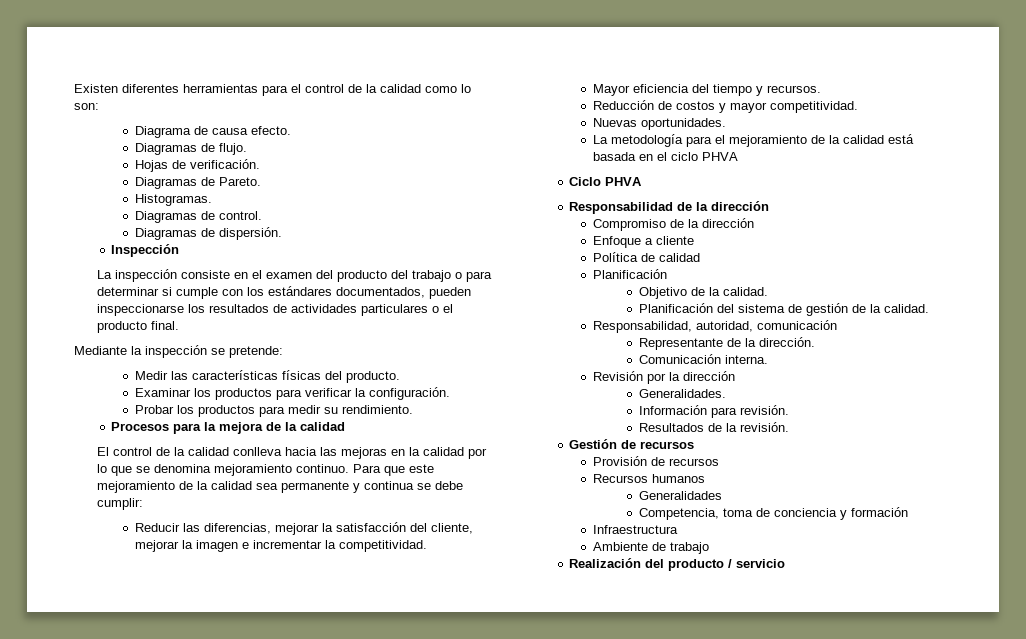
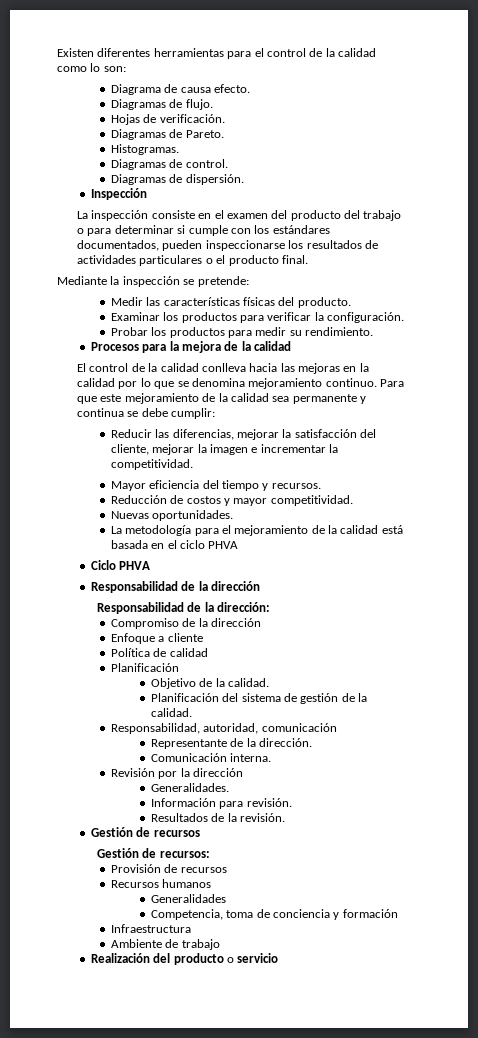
+ Responsabilidad de la dirección:
+ Gestión de recursos:
- Realización del producto / servicio
+ Realización del producto o servicio

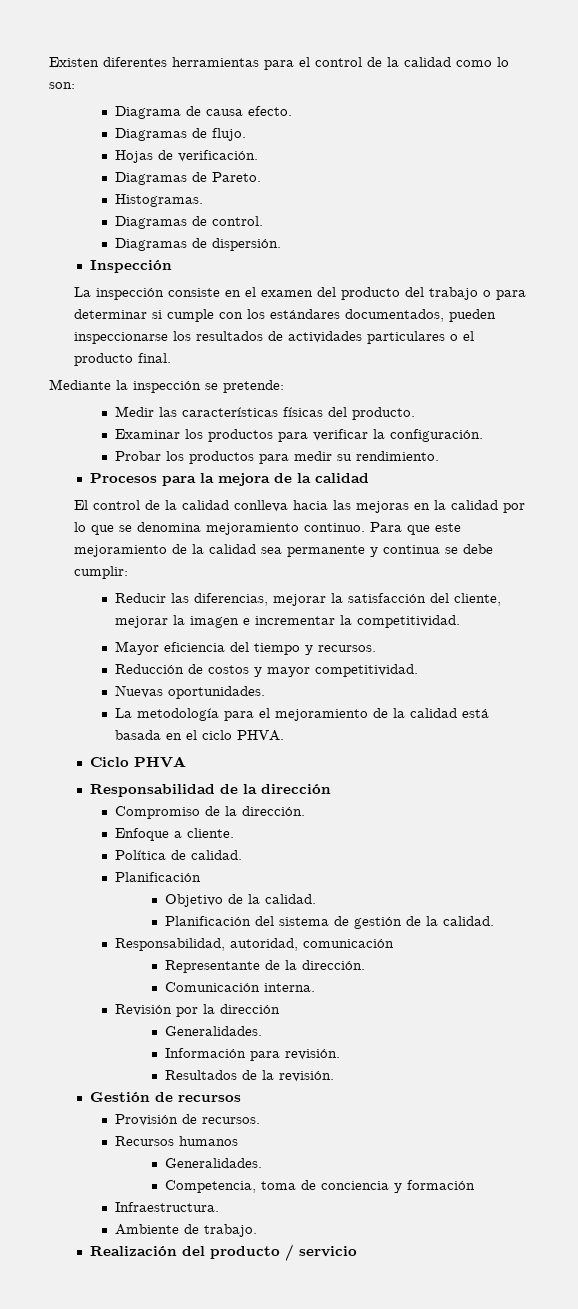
- La metodología para el mejoramiento de la calidad está basada en el ciclo PHVA
+ La metodología para el mejoramiento de la calidad está basada en el ciclo PHVA.
- Responsabilidad de la dirección:
- Compromiso de la dirección
+ Compromiso de la dirección.
- Enfoque a cliente
+ Enfoque a cliente.
- Política de calidad
+ Política de calidad.
- Gestión de recursos:
- Provisión de recursos
+ Provisión de recursos.
  Recursos humanos
- Generalidades
+ Generalidades.
- Infraestructura
+ Infraestructura.
- Ambiente de trabajo
+ Ambiente de trabajo.
- Realización del producto o servicio
+ Realización del producto / servicio

